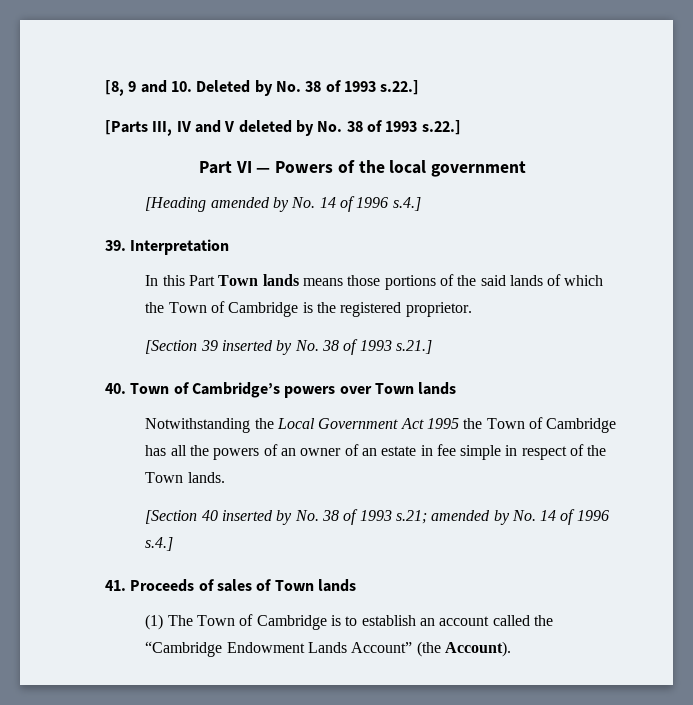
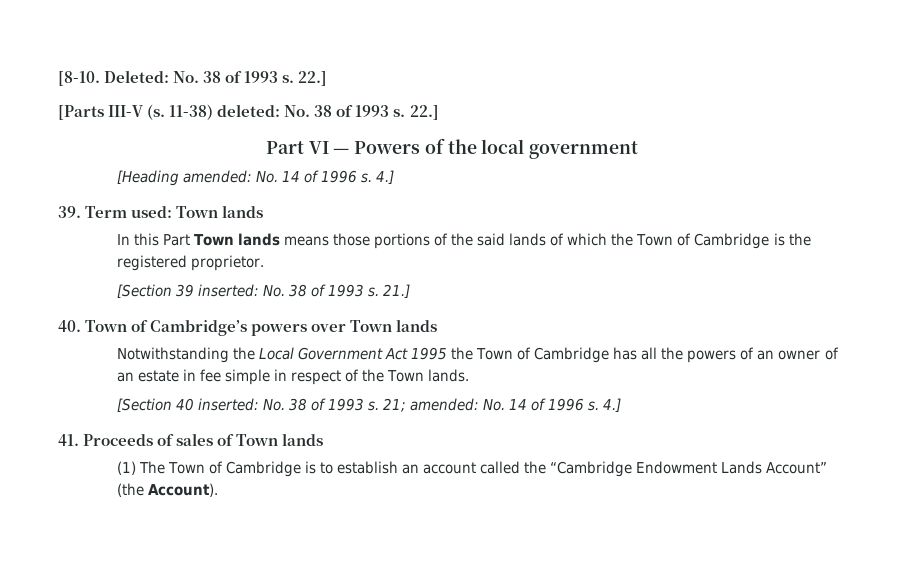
- [8, 9 and 10. Deleted by No. 38 of 1993 s.22.]
+ [8-10. Deleted: No. 38 of 1993 s. 22.]
- [Parts III, IV and V deleted by No. 38 of 1993 s.22.]
+ [Parts III-V (s. 11-38) deleted: No. 38 of 1993 s. 22.]
- [Heading amended by No. 14 of 1996 s.4.]
+ [Heading amended: No. 14 of 1996 s. 4.]
- 39. Interpretation
+ 39. Term used: Town lands
- [Section 39 inserted by No. 38 of 1993 s.21.]
+ [Section 39 inserted: No. 38 of 1993 s. 21.]
- [Section 40 inserted by No. 38 of 1993 s.21; amended by No. 14 of 1996 s.4.]
+ [Section 40 inserted: No. 38 of 1993 s. 21; amended: No. 14 of 1996 s. 4.]

